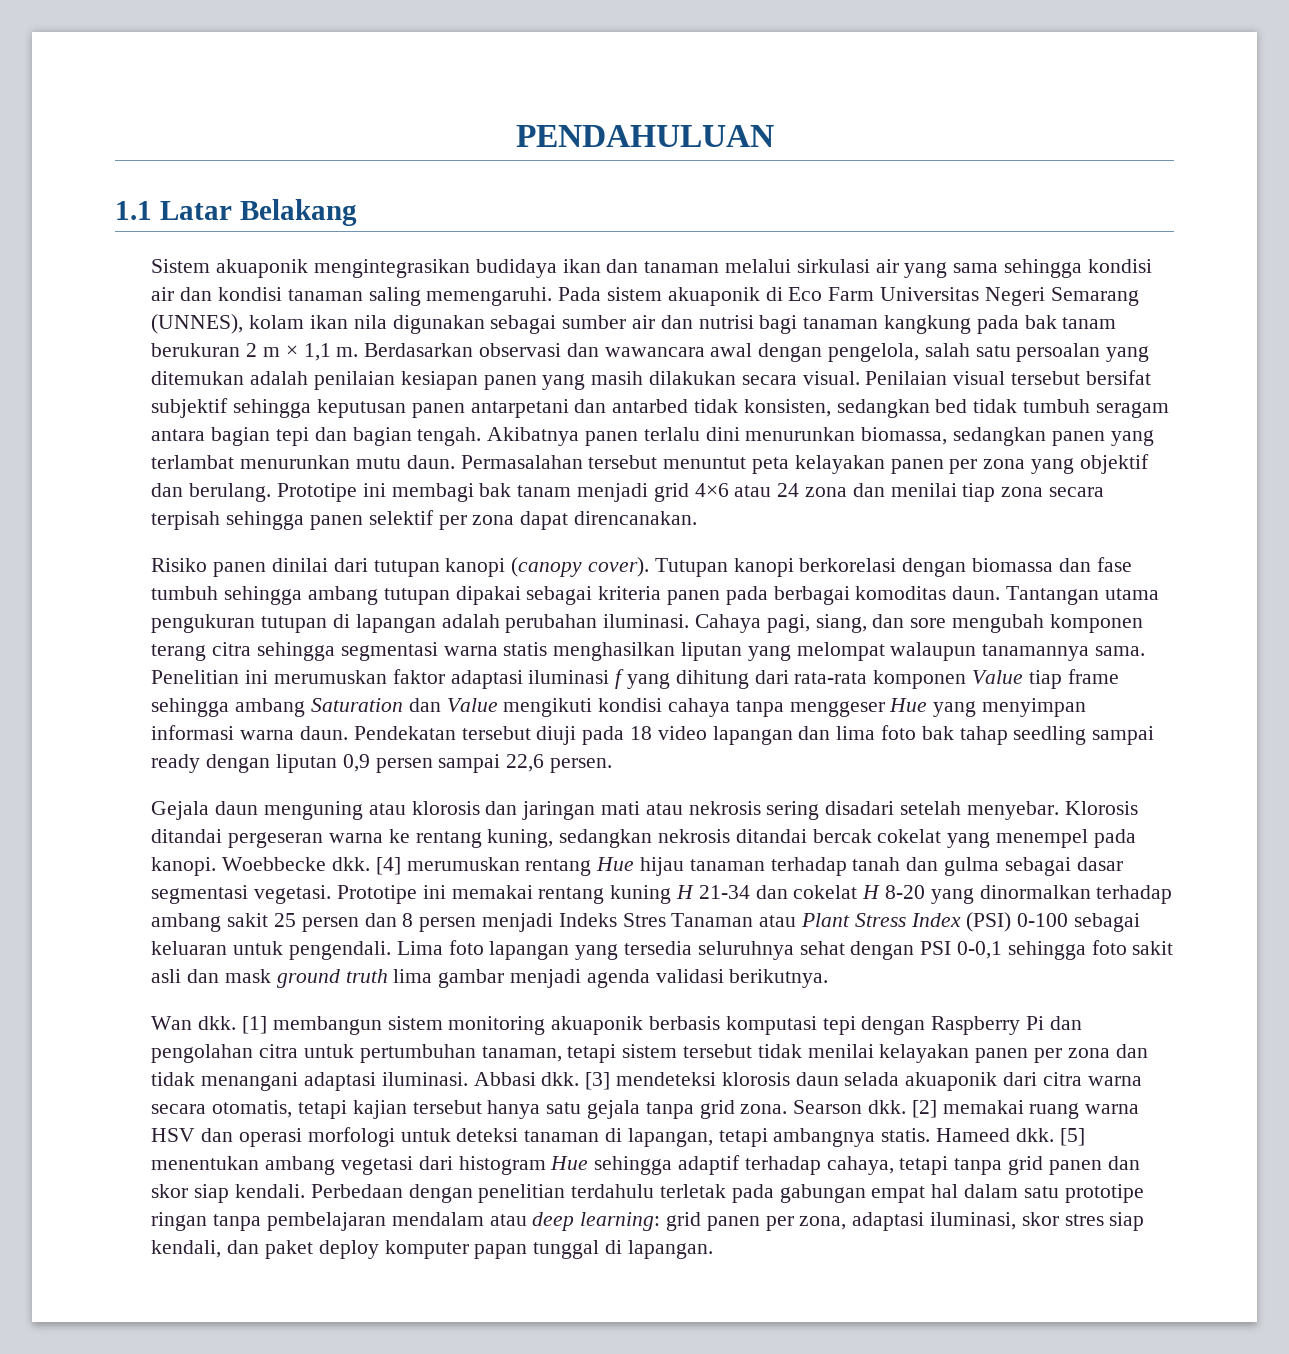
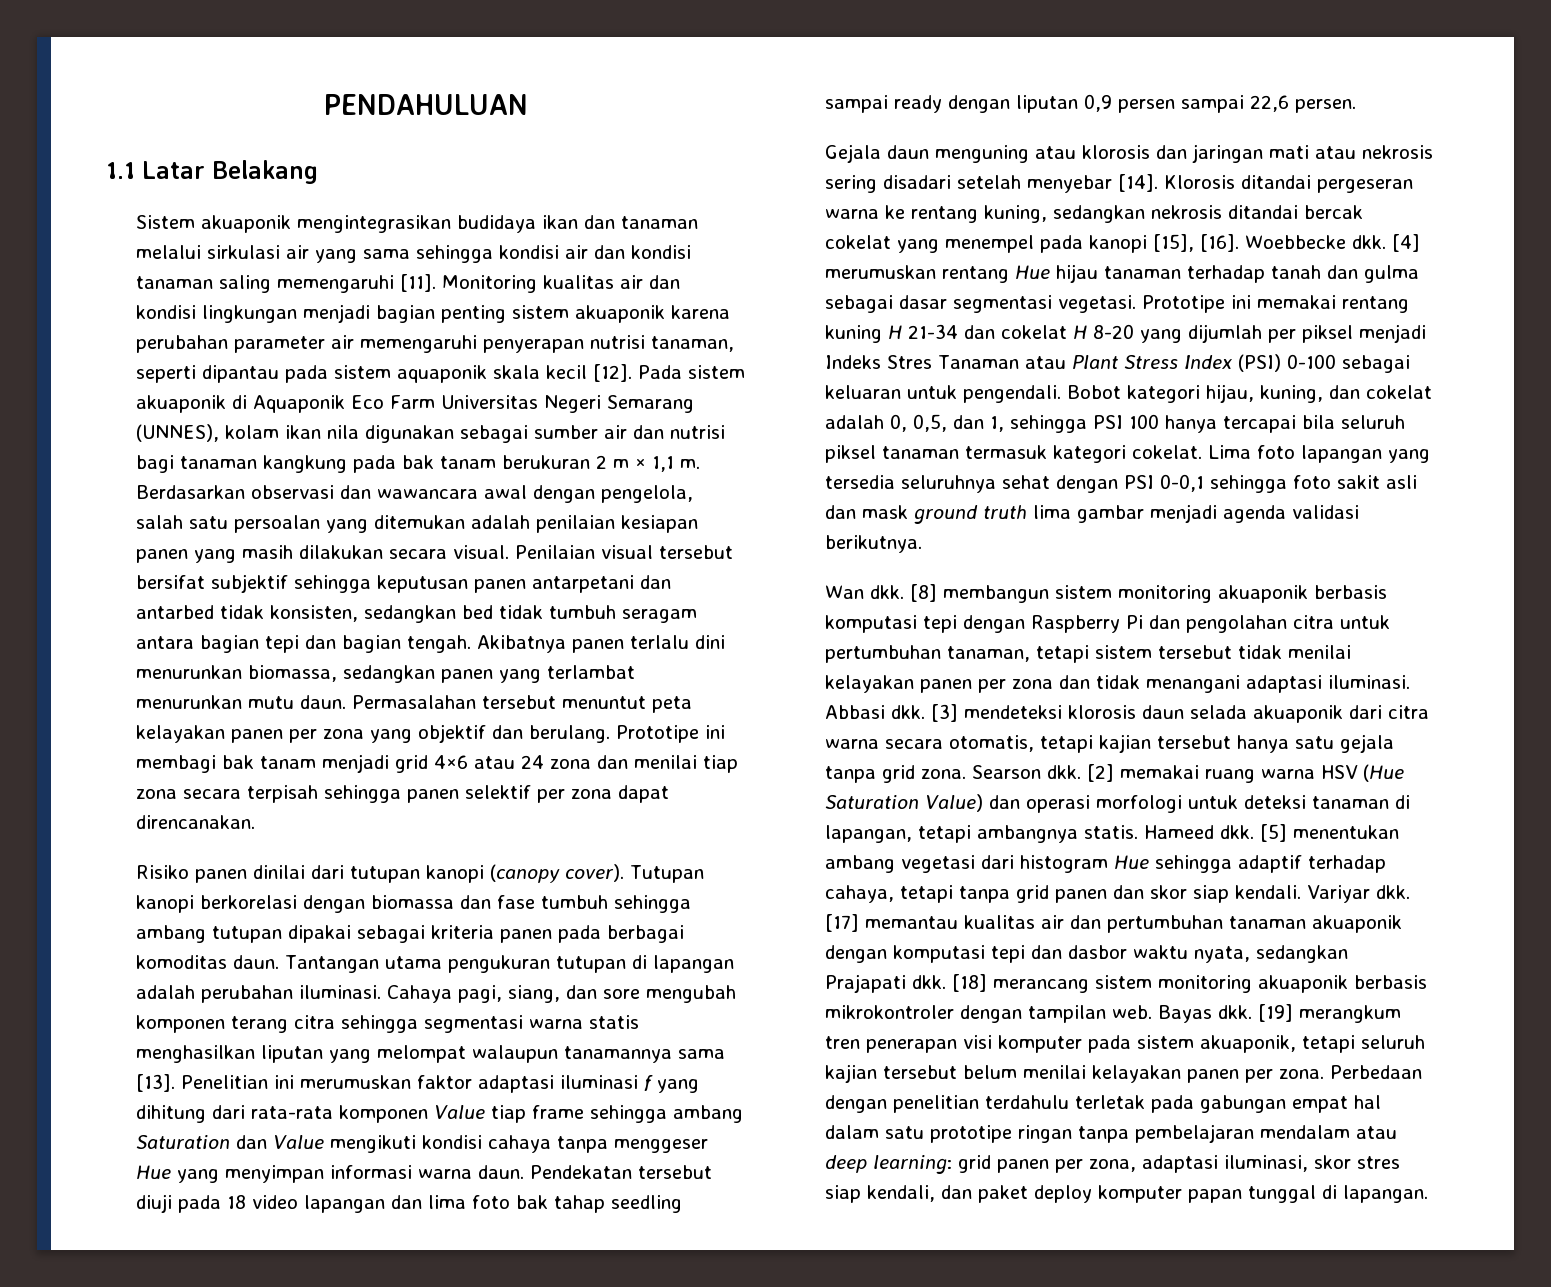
- Sistem akuaponik mengintegrasikan budidaya ikan dan tanaman melalui sirkulasi air yang sama sehingga kondisi air dan kondisi tanaman saling memengaruhi.
+ Sistem akuaponik mengintegrasikan budidaya ikan dan tanaman melalui sirkulasi air yang sama sehingga kondisi air dan kondisi tanaman saling memengaruhi [11]. Monitoring kualitas air dan kondisi lingkungan menjadi bagian penting sistem akuaponik karena perubahan parameter air memengaruhi penyerapan nutrisi tanaman, seperti dipantau pada sistem aquaponik skala kecil [12].
- Pada sistem akuaponik di Eco Farm Universitas Negeri Semarang (UNNES), kolam ikan nila digunakan sebagai sumber air dan nutrisi bagi tanaman kangkung pada bak tanam berukuran 2 m × 1,1 m.
+ Pada sistem akuaponik di Aquaponik Eco Farm Universitas Negeri Semarang (UNNES), kolam ikan nila digunakan sebagai sumber air dan nutrisi bagi tanaman kangkung pada bak tanam berukuran 2 m × 1,1 m.
- Cahaya pagi, siang, dan sore mengubah komponen terang citra sehingga segmentasi warna statis menghasilkan liputan yang melompat walaupun tanamannya sama.
+ Cahaya pagi, siang, dan sore mengubah komponen terang citra sehingga segmentasi warna statis menghasilkan liputan yang melompat walaupun tanamannya sama [13].
- Gejala daun menguning atau klorosis dan jaringan mati atau nekrosis sering disadari setelah menyebar.
+ Gejala daun menguning atau klorosis dan jaringan mati atau nekrosis sering disadari setelah menyebar [14].
- Klorosis ditandai pergeseran warna ke rentang kuning, sedangkan nekrosis ditandai bercak cokelat yang menempel pada kanopi.
+ Klorosis ditandai pergeseran warna ke rentang kuning, sedangkan nekrosis ditandai bercak cokelat yang menempel pada kanopi [15], [16].
- Prototipe ini memakai rentang kuning H 21-34 dan cokelat H 8-20 yang dinormalkan terhadap ambang sakit 25 persen dan 8 persen menjadi Indeks Stres Tanaman atau Plant Stress Index (PSI) 0-100 sebagai keluaran untuk pengendali.
+ Prototipe ini memakai rentang kuning H 21-34 dan cokelat H 8-20 yang dijumlah per piksel menjadi Indeks Stres Tanaman atau Plant Stress Index (PSI) 0-100 sebagai keluaran untuk pengendali.
+ Bobot kategori hijau, kuning, dan cokelat adalah 0, 0,5, dan 1, sehingga PSI 100 hanya tercapai bila seluruh piksel tanaman termasuk kategori cokelat.
- [1] membangun sistem monitoring akuaponik berbasis komputasi tepi dengan Raspberry Pi dan pengolahan citra untuk pertumbuhan tanaman, tetapi sistem tersebut tidak menilai kelayakan panen per zona dan tidak menangani adaptasi iluminasi.
+ [8] membangun sistem monitoring akuaponik berbasis komputasi tepi dengan Raspberry Pi dan pengolahan citra untuk pertumbuhan tanaman, tetapi sistem tersebut tidak menilai kelayakan panen per zona dan tidak menangani adaptasi iluminasi.
- [2] memakai ruang warna HSV dan operasi morfologi untuk deteksi tanaman di lapangan, tetapi ambangnya statis.
+ [2] memakai ruang warna HSV (Hue Saturation Value) dan operasi morfologi untuk deteksi tanaman di lapangan, tetapi ambangnya statis.
+ Variyar dkk. [17] memantau kualitas air dan pertumbuhan tanaman akuaponik dengan komputasi tepi dan dasbor waktu nyata, sedangkan Prajapati dkk. [18] merancang sistem monitoring akuaponik berbasis mikrokontroler dengan tampilan web. Bayas dkk. [19] merangkum tren penerapan visi komputer pada sistem akuaponik, tetapi seluruh kajian tersebut belum menilai kelayakan panen per zona.

